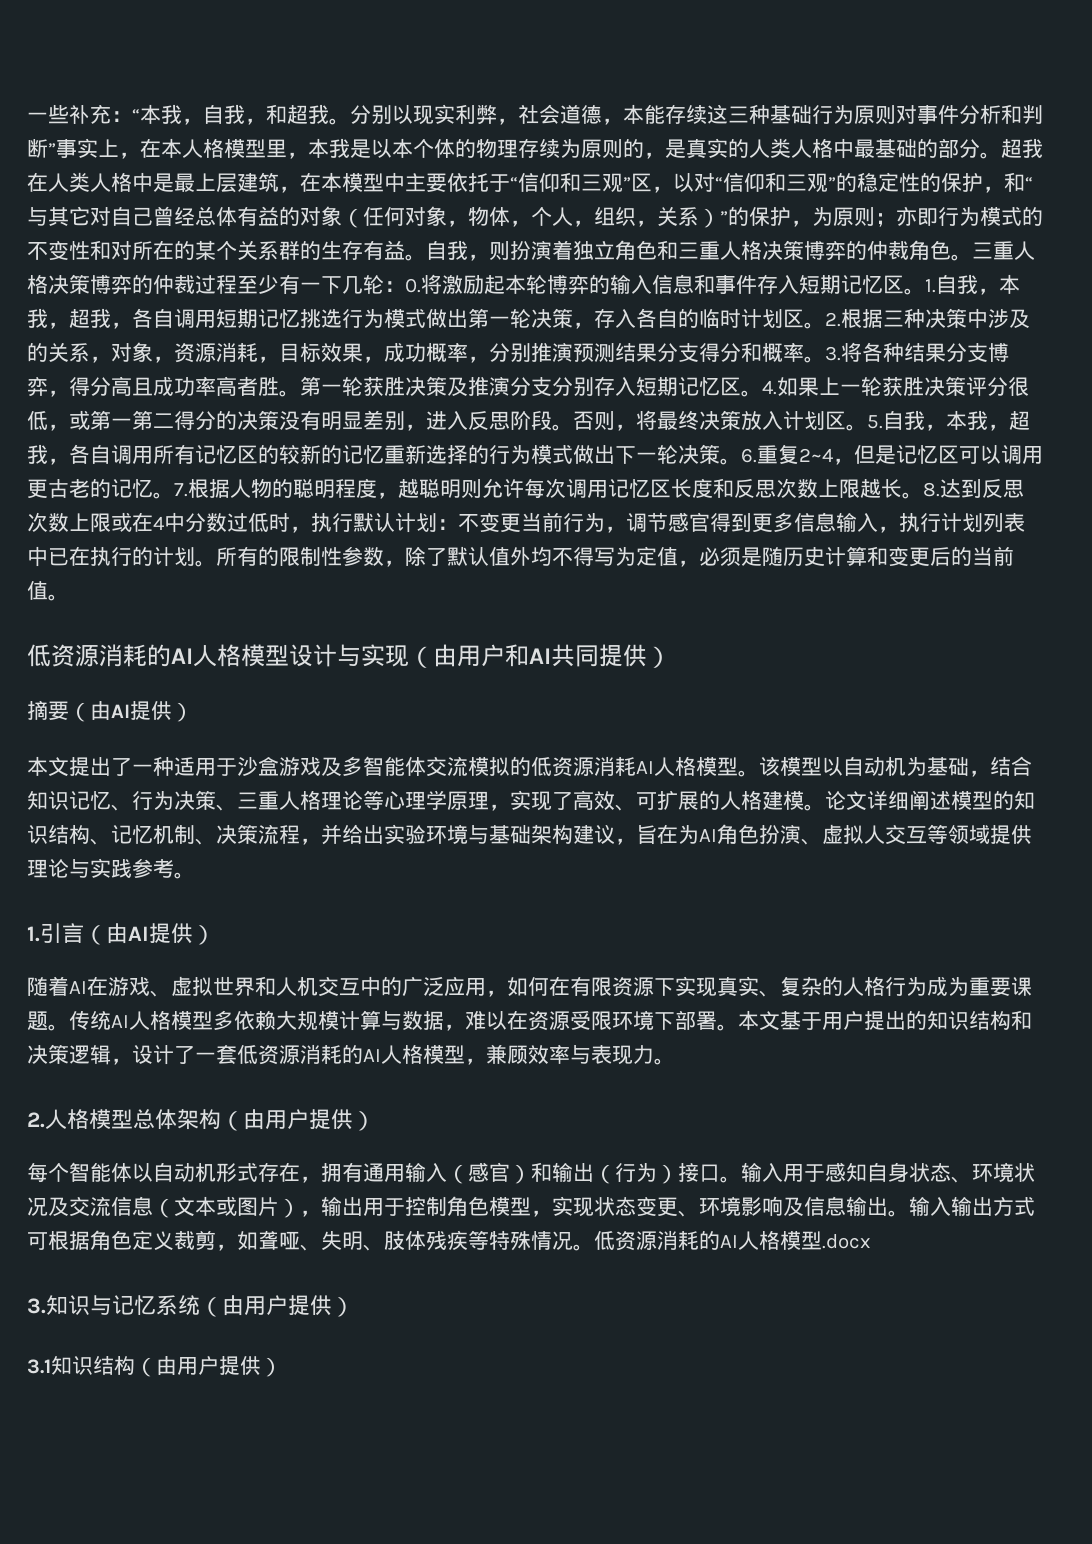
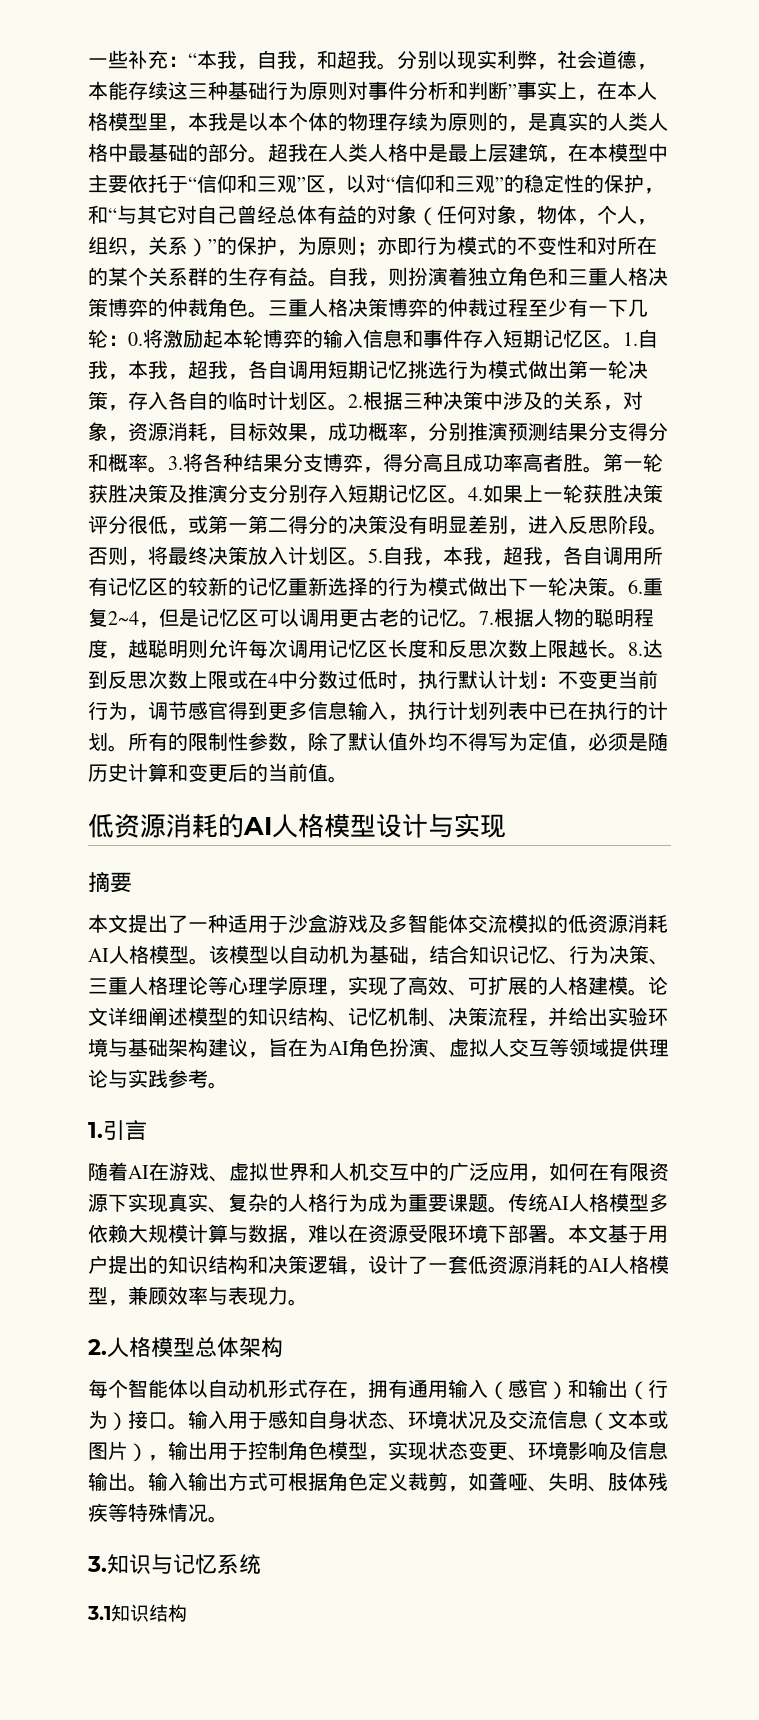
- 低资源消耗的AI人格模型设计与实现（由用户和AI共同提供）
- 摘要（由AI提供）
+ 低资源消耗的AI人格模型设计与实现
+ 摘要
- 1.引言（由AI提供）
+ 1.引言
- 2.人格模型总体架构（由用户提供）
+ 2.人格模型总体架构
- 低资源消耗的AI人格模型.docx
- 3.知识与记忆系统（由用户提供）
+ 3.知识与记忆系统
- 3.1知识结构（由用户提供）
+ 3.1知识结构

